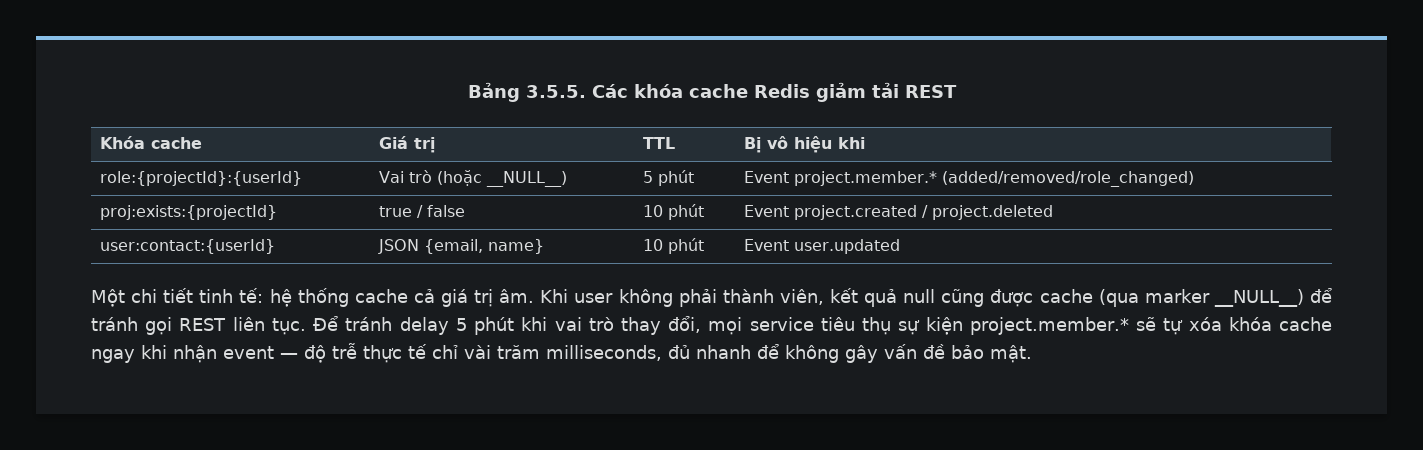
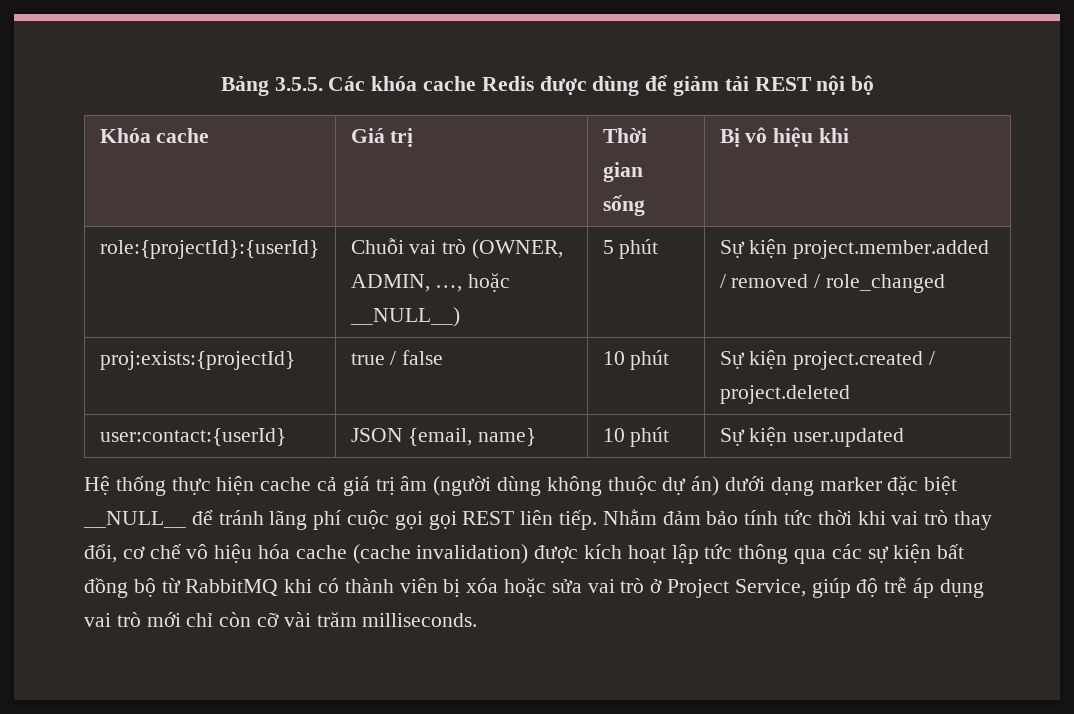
- Bảng 3.5.5. Các khóa cache Redis giảm tải REST
+ Bảng 3.5.5. Các khóa cache Redis được dùng để giảm tải REST nội bộ
- Khóa cache | Giá trị | TTL | Bị vô hiệu khi
+ Khóa cache | Giá trị | Thời gian sống | Bị vô hiệu khi
- role:{projectId}:{userId} | Vai trò (hoặc __NULL__) | 5 phút | Event project.member.* (added/removed/role_changed)
+ role:{projectId}:{userId} | Chuỗi vai trò (OWNER, ADMIN, …, hoặc __NULL__) | 5 phút | Sự kiện project.member.added / removed / role_changed
- proj:exists:{projectId} | true / false | 10 phút | Event project.created / project.deleted
+ proj:exists:{projectId} | true / false | 10 phút | Sự kiện project.created / project.deleted
- user:contact:{userId} | JSON {email, name} | 10 phút | Event user.updated
+ user:contact:{userId} | JSON {email, name} | 10 phút | Sự kiện user.updated
- Một chi tiết tinh tế: hệ thống cache cả giá trị âm. Khi user không phải thành viên, kết quả null cũng được cache (qua marker __NULL__) để tránh gọi REST liên tục. Để tránh delay 5 phút khi vai trò thay đổi, mọi service tiêu thụ sự kiện project.member.* sẽ tự xóa khóa cache ngay khi nhận event — độ trễ thực tế chỉ vài trăm milliseconds, đủ nhanh để không gây vấn đề bảo mật.
+ Hệ thống thực hiện cache cả giá trị âm (người dùng không thuộc dự án) dưới dạng marker đặc biệt __NULL__ để tránh lãng phí cuộc gọi gọi REST liên tiếp. Nhằm đảm bảo tính tức thời khi vai trò thay đổi, cơ chế vô hiệu hóa cache (cache invalidation) được kích hoạt lập tức thông qua các sự kiện bất đồng bộ từ RabbitMQ khi có thành viên bị xóa hoặc sửa vai trò ở Project Service, giúp độ trễ áp dụng vai trò mới chỉ còn cỡ vài trăm milliseconds.

